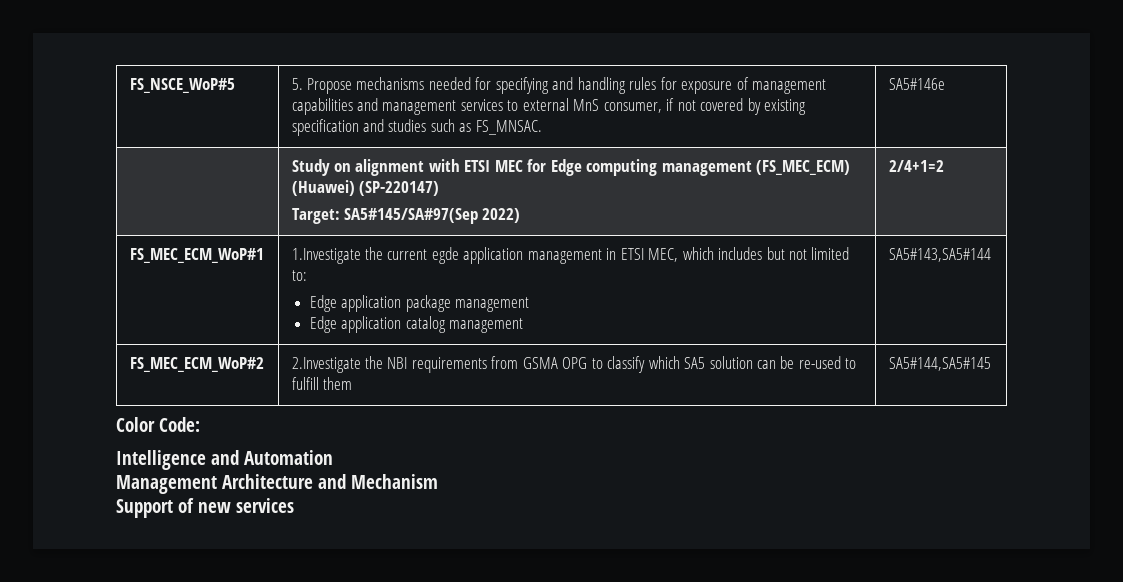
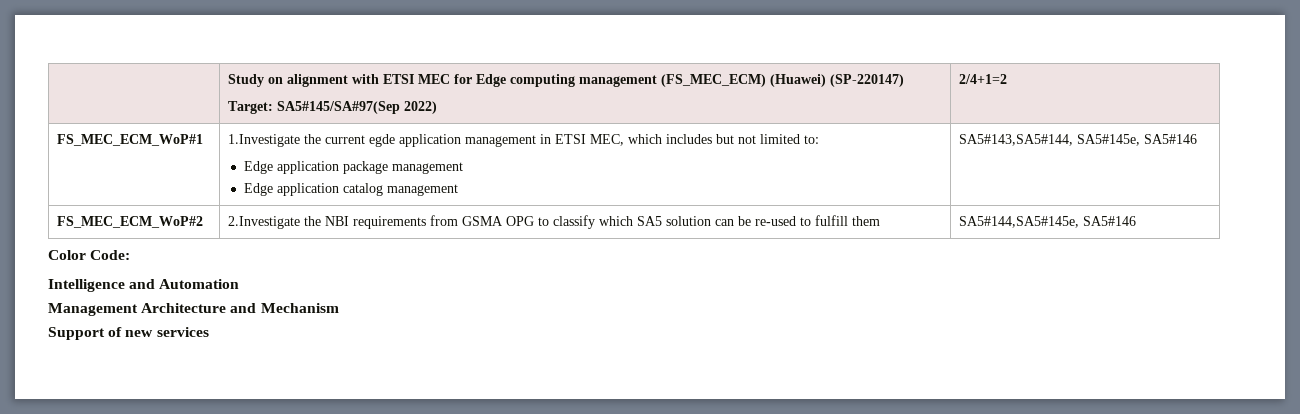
- FS_NSCE_WoP#5 | 5. Propose mechanisms needed for specifying and handling rules for exposure of management capabilities and management services to external MnS consumer, if not covered by existing specification and studies such as FS_MNSAC. | SA5#146e
  FS_MEC_ECM_WoP#1 | 1.Investigate the current egde application management in ETSI MEC, which includes but not limited to:
  Edge application package management
- Edge application catalog management | SA5#143,SA5#144
+ Edge application catalog management | SA5#143,SA5#144, SA5#145e, SA5#146
- FS_MEC_ECM_WoP#2 | 2.Investigate the NBI requirements from GSMA OPG to classify which SA5 solution can be re-used to fulfill them | SA5#144,SA5#145
+ FS_MEC_ECM_WoP#2 | 2.Investigate the NBI requirements from GSMA OPG to classify which SA5 solution can be re-used to fulfill them | SA5#144,SA5#145e, SA5#146

